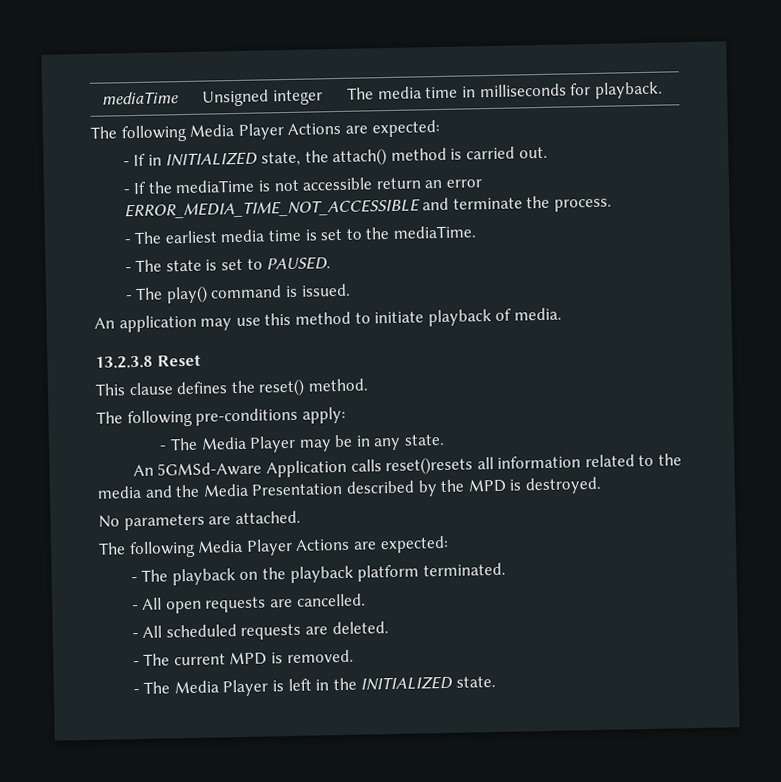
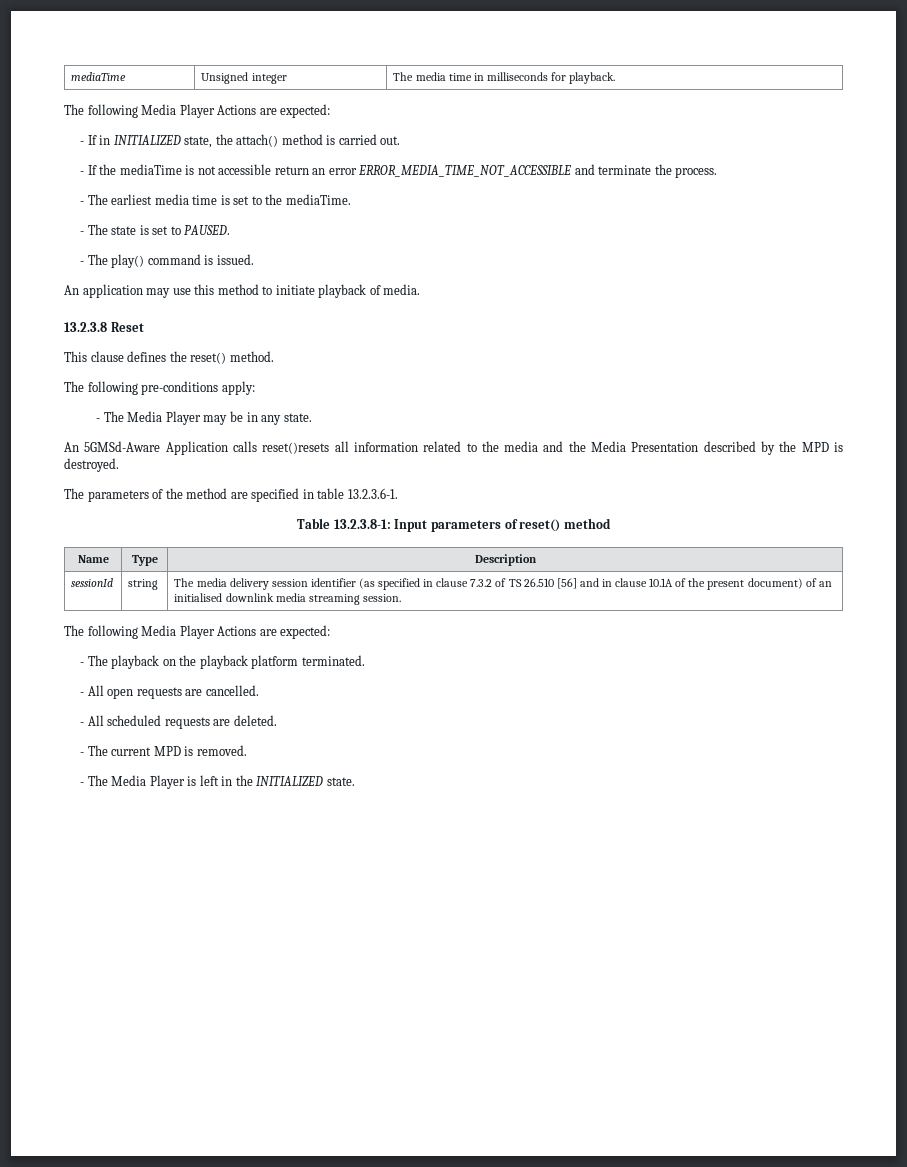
- No parameters are attached.
+ The parameters of the method are specified in table 13.2.3.6-1.
+ Table 13.2.3.8-1: Input parameters of reset() method
+ Name | Type | Description
+ sessionId | string | The media delivery session identifier (as specified in clause 7.3.2 of TS 26.510 [56] and in clause 10.1A of the present document) of an initialised downlink media streaming session.

